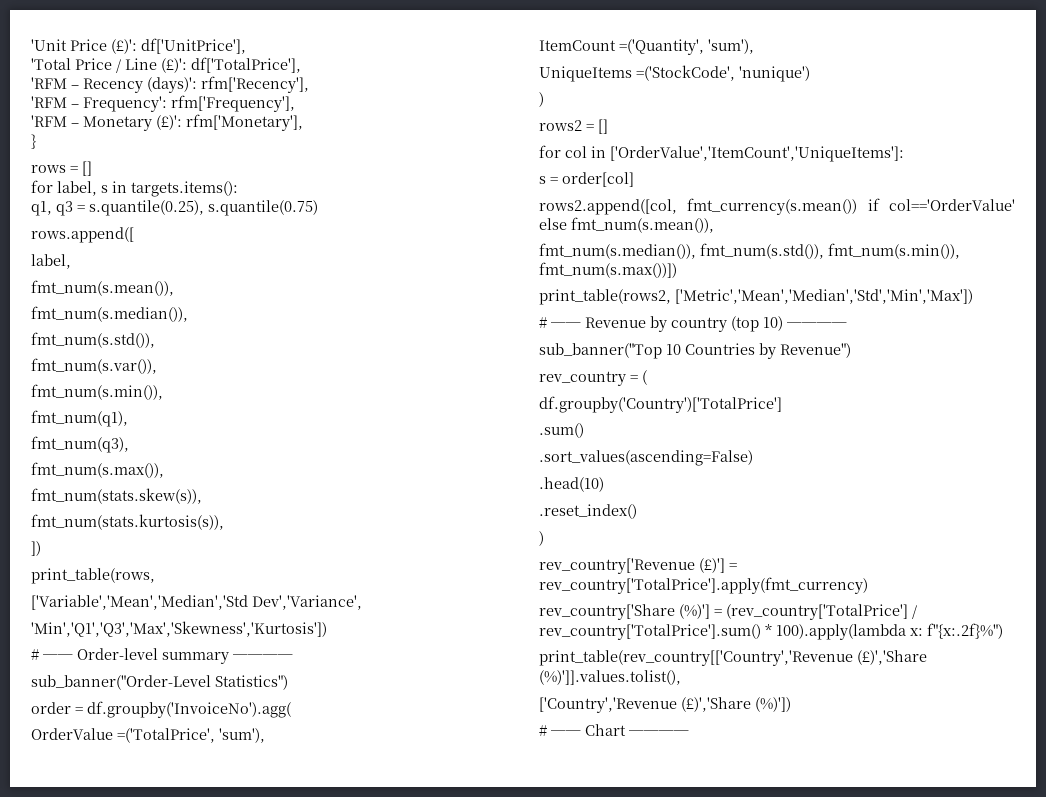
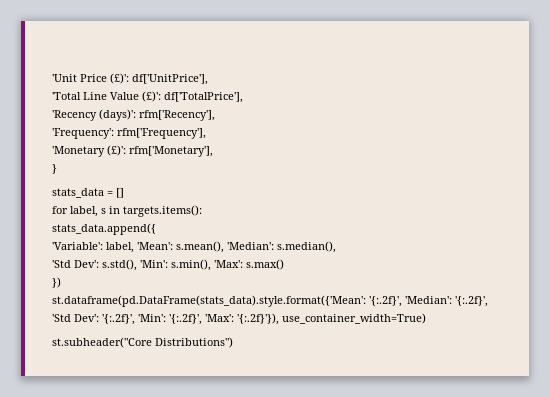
- 'Total Price / Line (£)': df['TotalPrice'],
+ 'Total Line Value (£)': df['TotalPrice'],
- 'RFM – Recency (days)': rfm['Recency'],
+ 'Recency (days)': rfm['Recency'],
- 'RFM – Frequency': rfm['Frequency'],
- 'RFM – Monetary (£)': rfm['Monetary'],
+ 'Frequency': rfm['Frequency'],
+ 'Monetary (£)': rfm['Monetary'],
- rows = []
+ stats_data = []
- q1, q3 = s.quantile(0.25), s.quantile(0.75)
- rows.append([
- label,
- fmt_num(s.mean()),
- fmt_num(s.median()),
- fmt_num(s.std()),
- fmt_num(s.var()),
- fmt_num(s.min()),
- fmt_num(q1),
- fmt_num(q3),
- fmt_num(s.max()),
- fmt_num(stats.skew(s)),
- fmt_num(stats.kurtosis(s)),
- ])
- print_table(rows,
- ['Variable','Mean','Median','Std Dev','Variance',
- 'Min','Q1','Q3','Max','Skewness','Kurtosis'])
- # ── Order-level summary ────
- sub_banner("Order-Level Statistics")
- order = df.groupby('InvoiceNo').agg(
- OrderValue =('TotalPrice', 'sum'),
- ItemCount =('Quantity', 'sum'),
- UniqueItems =('StockCode', 'nunique')
- )
- rows2 = []
- for col in ['OrderValue','ItemCount','UniqueItems']:
- s = order[col]
- rows2.append([col, fmt_currency(s.mean()) if col=='OrderValue' else fmt_num(s.mean()),
- fmt_num(s.median()), fmt_num(s.std()), fmt_num(s.min()), fmt_num(s.max())])
- print_table(rows2, ['Metric','Mean','Median','Std','Min','Max'])
- # ── Revenue by country (top 10) ────
- sub_banner("Top 10 Countries by Revenue")
- rev_country = (
- df.groupby('Country')['TotalPrice']
- .sum()
- .sort_values(ascending=False)
- .head(10)
- .reset_index()
- )
- rev_country['Revenue (£)'] = rev_country['TotalPrice'].apply(fmt_currency)
- rev_country['Share (%)'] = (rev_country['TotalPrice'] / rev_country['TotalPrice'].sum() * 100).apply(lambda x: f"{x:.2f}%")
- print_table(rev_country[['Country','Revenue (£)','Share (%)']].values.tolist(),
- ['Country','Revenue (£)','Share (%)'])
- # ── Chart ────
+ stats_data.append({
+ 'Variable': label, 'Mean': s.mean(), 'Median': s.median(),
+ 'Std Dev': s.std(), 'Min': s.min(), 'Max': s.max()
+ })
+ st.dataframe(pd.DataFrame(stats_data).style.format({'Mean': '{:.2f}', 'Median': '{:.2f}', 'Std Dev': '{:.2f}', 'Min': '{:.2f}', 'Max': '{:.2f}'}), use_container_width=True)
+ st.subheader("Core Distributions")

